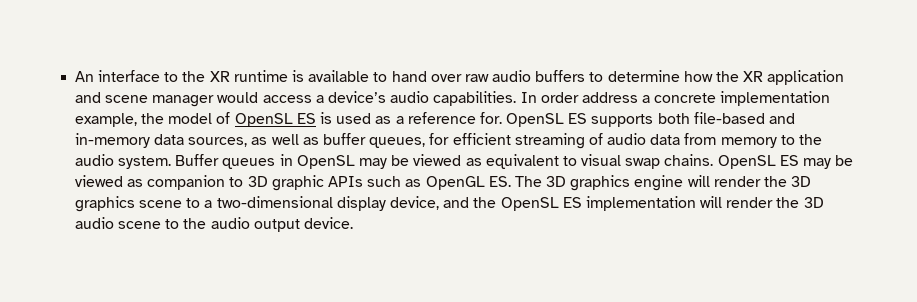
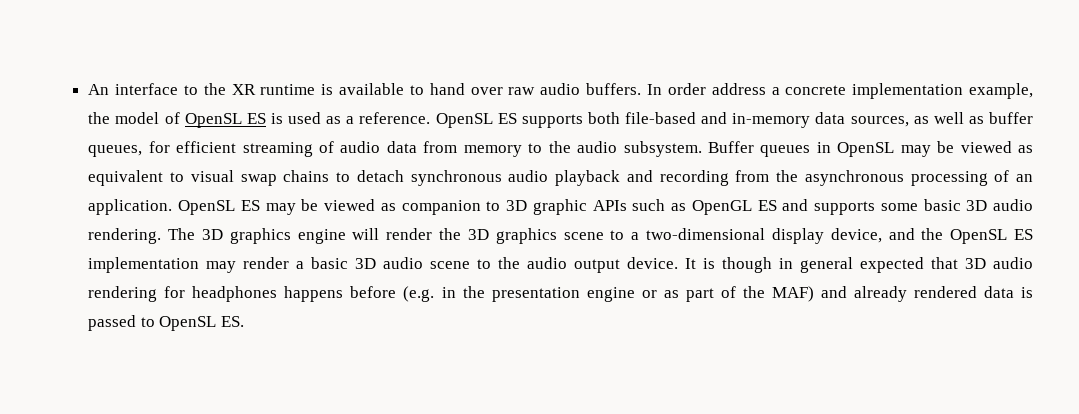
- An interface to the XR runtime is available to hand over raw audio buffers to determine how the XR application and scene manager would access a device’s audio capabilities.
+ An interface to the XR runtime is available to hand over raw audio buffers.
- In order address a concrete implementation example, the model of OpenSL ES is used as a reference for.
+ In order address a concrete implementation example, the model of OpenSL ES is used as a reference.
- OpenSL ES supports both file-based and in-memory data sources, as well as buffer queues, for efficient streaming of audio data from memory to the audio system.
+ OpenSL ES supports both file-based and in-memory data sources, as well as buffer queues, for efficient streaming of audio data from memory to the audio subsystem.
- Buffer queues in OpenSL may be viewed as equivalent to visual swap chains.
+ Buffer queues in OpenSL may be viewed as equivalent to visual swap chains to detach synchronous audio playback and recording from the asynchronous processing of an application.
- OpenSL ES may be viewed as companion to 3D graphic APIs such as OpenGL ES. The 3D graphics engine will render the 3D graphics scene to a two-dimensional display device, and the OpenSL ES implementation will render the 3D audio scene to the audio output device.
+ OpenSL ES may be viewed as companion to 3D graphic APIs such as OpenGL ES and supports some basic 3D audio rendering. The 3D graphics engine will render the 3D graphics scene to a two-dimensional display device, and the OpenSL ES implementation may render a basic 3D audio scene to the audio output device.
+ It is though in general expected that 3D audio rendering for headphones happens before (e.g. in the presentation engine or as part of the MAF) and already rendered data is passed to OpenSL ES.

